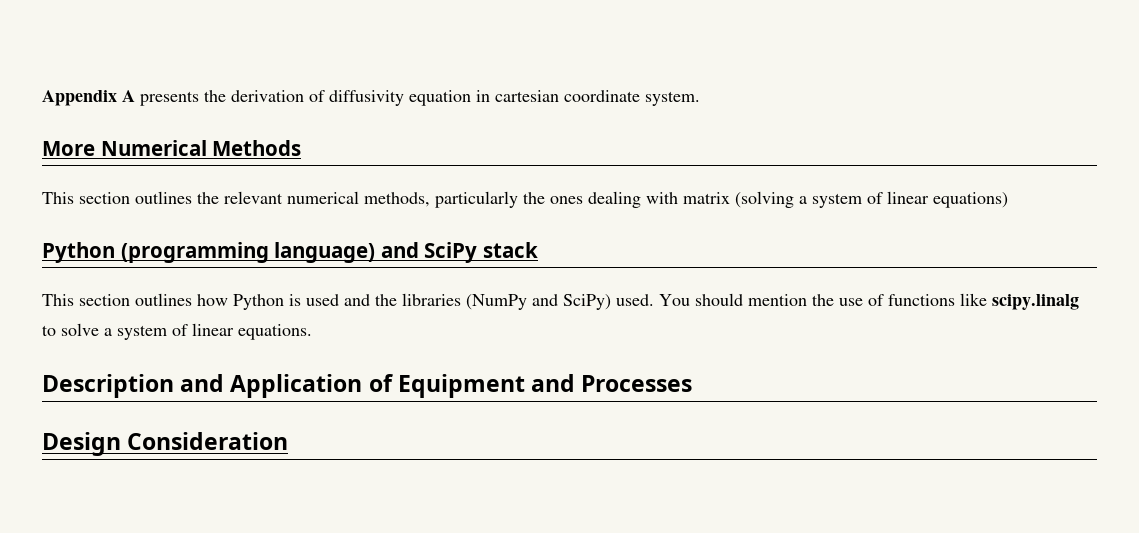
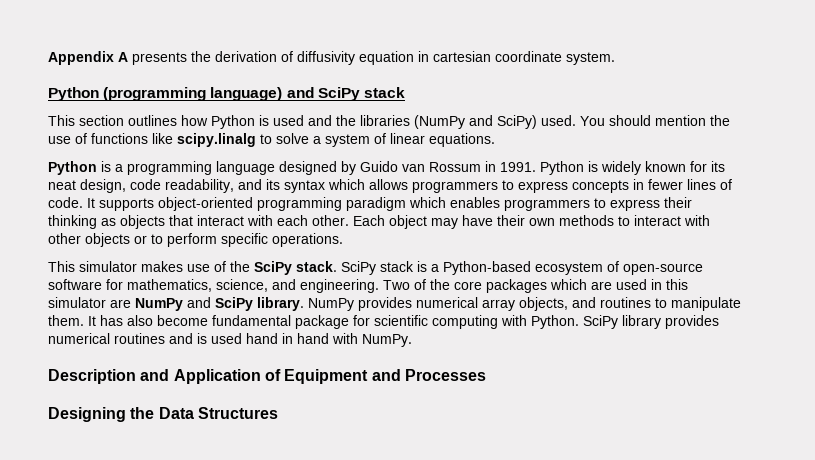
- More Numerical Methods
- This section outlines the relevant numerical methods, particularly the ones dealing with matrix (solving a system of linear equations)
+ Python is a programming language designed by Guido van Rossum in 1991. Python is widely known for its neat design, code readability, and its syntax which allows programmers to express concepts in fewer lines of code. It supports object-oriented programming paradigm which enables programmers to express their thinking as objects that interact with each other. Each object may have their own methods to interact with other objects or to perform specific operations.
+ This simulator makes use of the SciPy stack. SciPy stack is a Python-based ecosystem of open-source software for mathematics, science, and engineering. Two of the core packages which are used in this simulator are NumPy and SciPy library. NumPy provides numerical array objects, and routines to manipulate them. It has also become fundamental package for scientific computing with Python. SciPy library provides numerical routines and is used hand in hand with NumPy.
- Design Consideration
+ Designing the Data Structures

